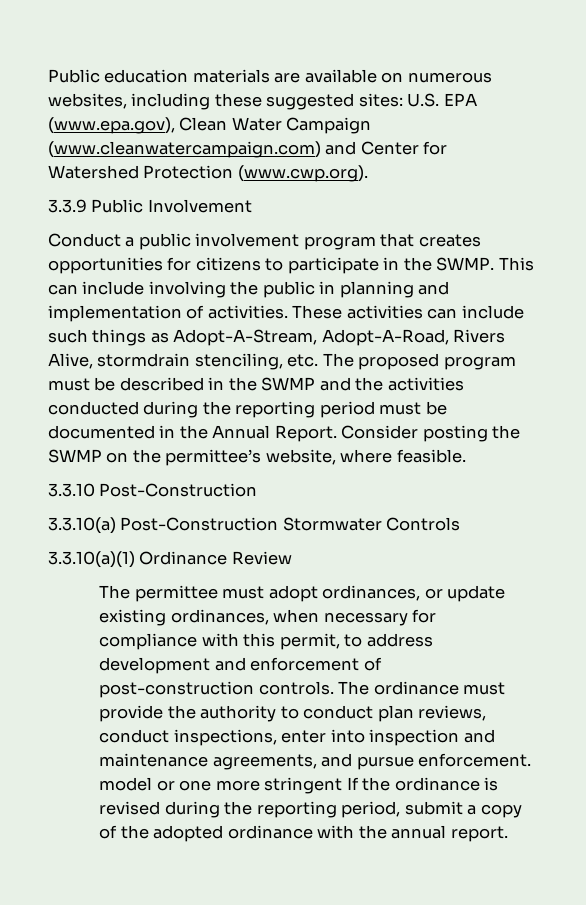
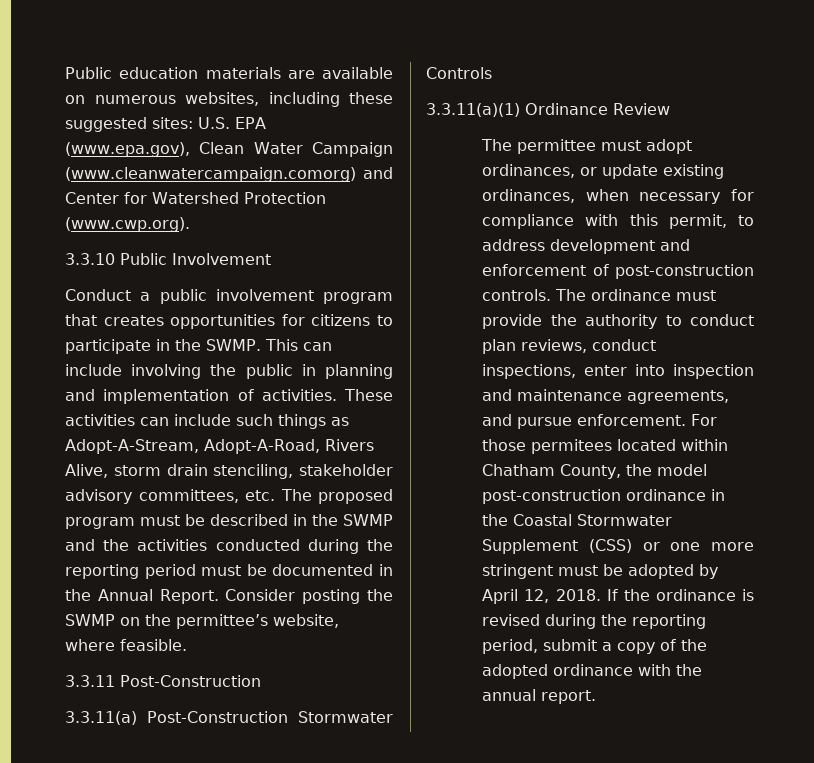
- Public education materials are available on numerous websites, including these suggested sites: U.S. EPA (www.epa.gov), Clean Water Campaign (www.cleanwatercampaign.com) and Center for Watershed Protection (www.cwp.org).
+ Public education materials are available on numerous websites, including these suggested sites: U.S. EPA (www.epa.gov), Clean Water Campaign (www.cleanwatercampaign.comorg) and Center for Watershed Protection (www.cwp.org).
- 3.3.9 Public Involvement
+ 3.3.10 Public Involvement
- These activities can include such things as Adopt-A-Stream, Adopt-A-Road, Rivers Alive, stormdrain stenciling, etc. The proposed program must be described in the SWMP and the activities conducted during the reporting period must be documented in the Annual Report.
+ These activities can include such things as Adopt-A-Stream, Adopt-A-Road, Rivers Alive, storm drain stenciling, stakeholder advisory committees, etc. The proposed program must be described in the SWMP and the activities conducted during the reporting period must be documented in the Annual Report.
- 3.3.10 Post-Construction
+ 3.3.11 Post-Construction
- 3.3.10(a) Post-Construction Stormwater Controls
+ 3.3.11(a) Post-Construction Stormwater Controls
- 3.3.10(a)(1) Ordinance Review
+ 3.3.11(a)(1) Ordinance Review
- The ordinance must provide the authority to conduct plan reviews, conduct inspections, enter into inspection and maintenance agreements, and pursue enforcement. model or one more stringent If the ordinance is revised during the reporting period, submit a copy of the adopted ordinance with the annual report.
+ The ordinance must provide the authority to conduct plan reviews, conduct inspections, enter into inspection and maintenance agreements, and pursue enforcement. For those permitees located within Chatham County, the model post-construction ordinance in the Coastal Stormwater Supplement (CSS) or one more stringent must be adopted by April 12, 2018. If the ordinance is revised during the reporting period, submit a copy of the adopted ordinance with the annual report.

